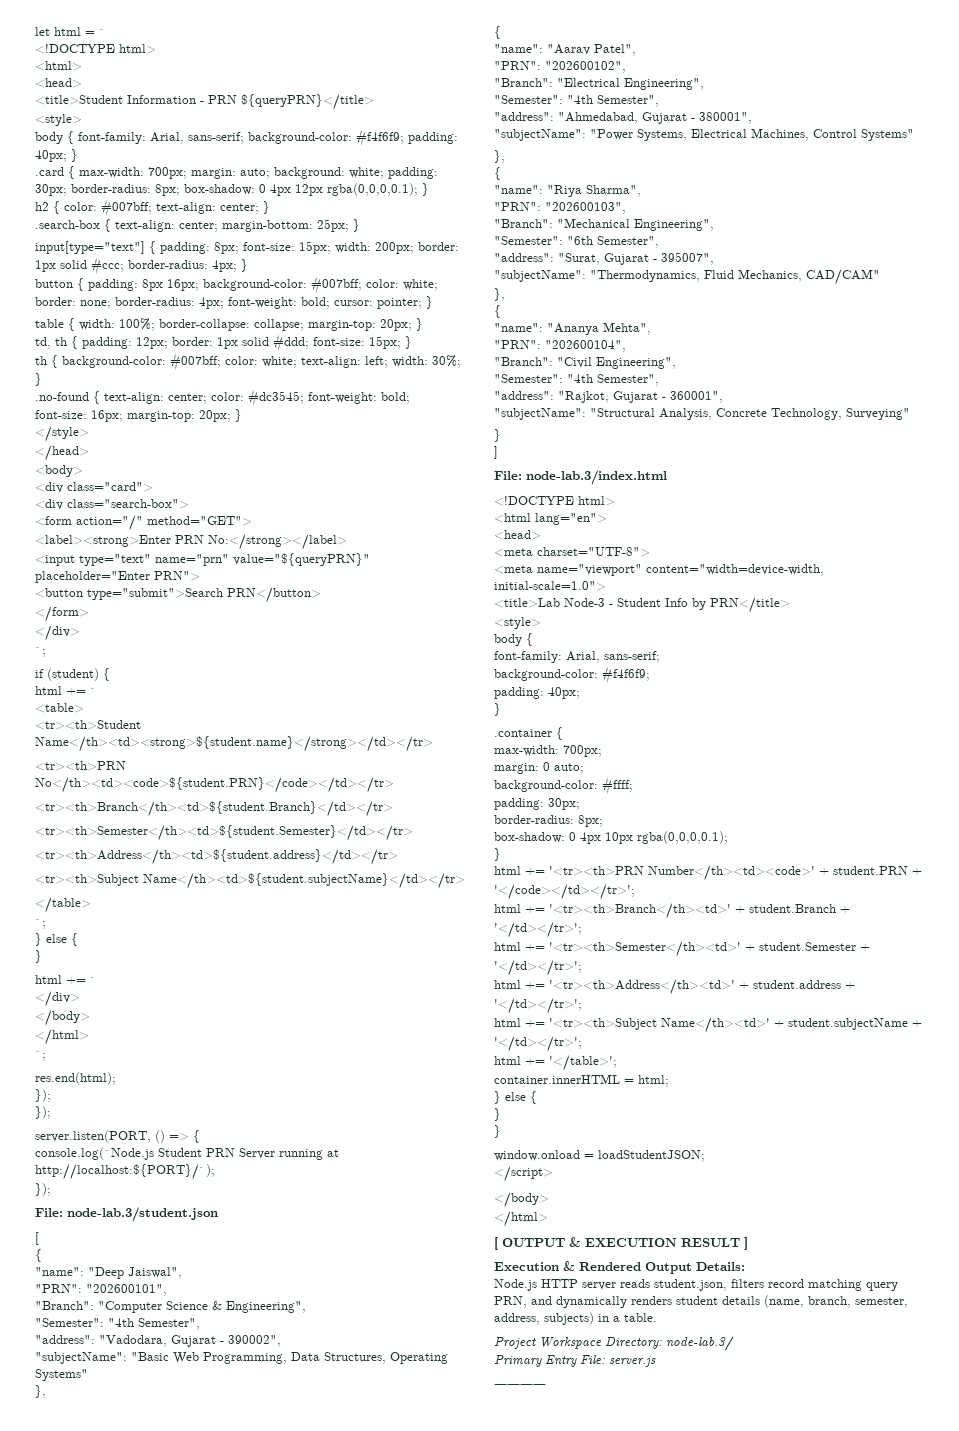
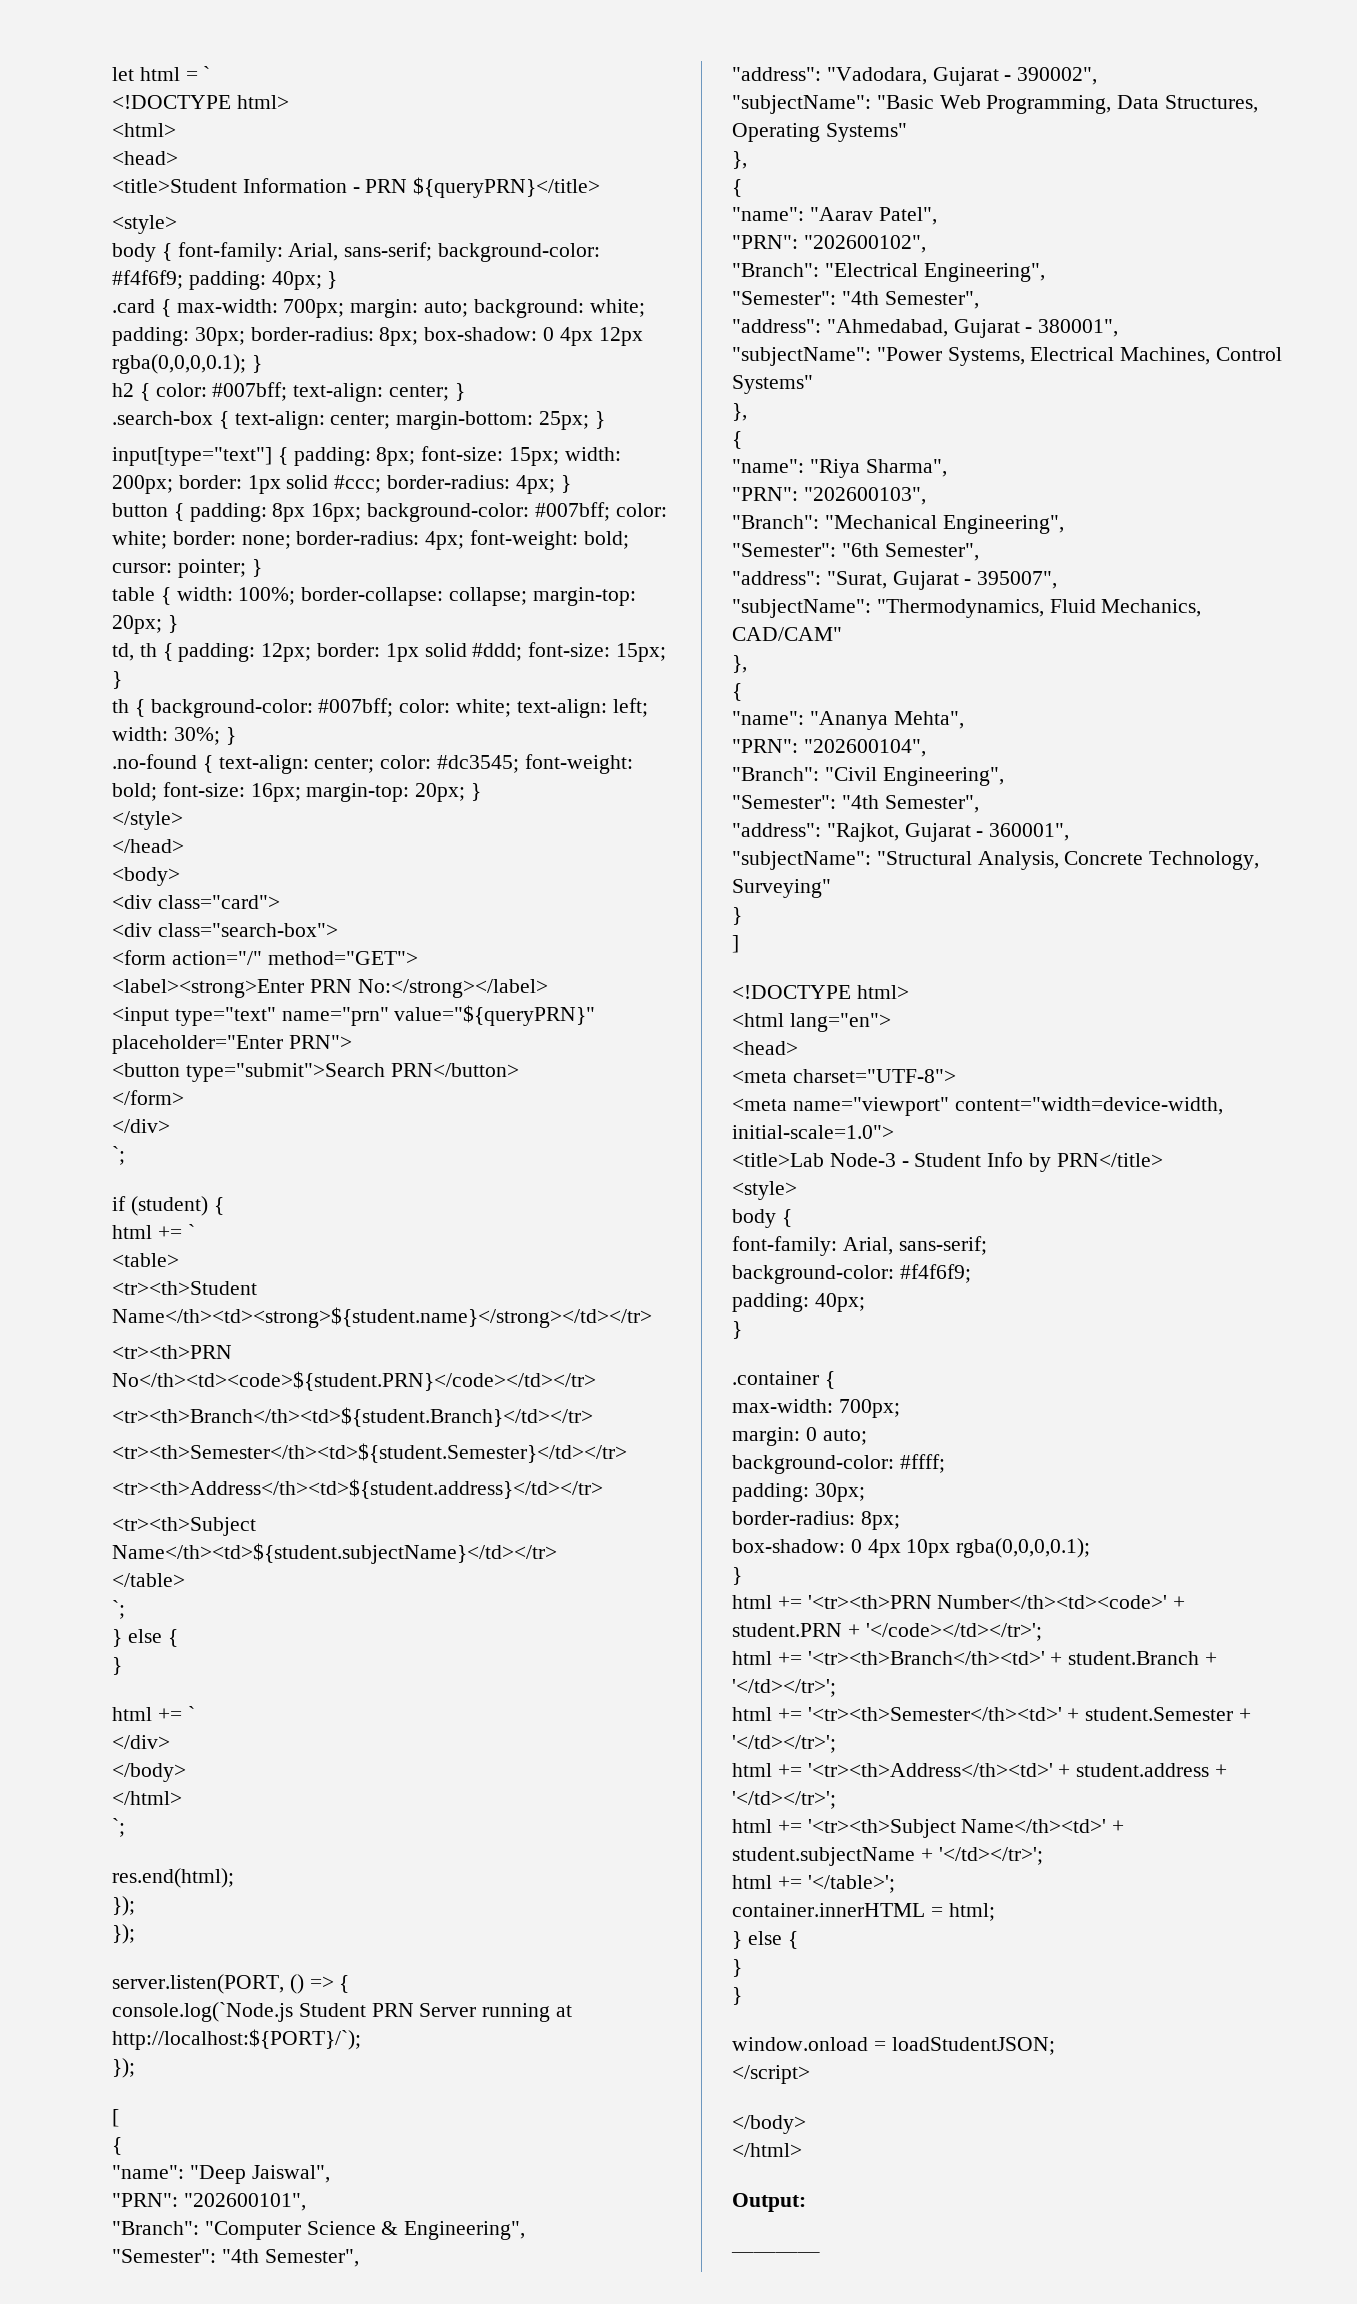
- File: node-lab.3/student.json
- File: node-lab.3/index.html
- [ OUTPUT & EXECUTION RESULT ]
- Execution & Rendered Output Details:
- Node.js HTTP server reads student.json, filters record matching query PRN, and dynamically renders student details (name, branch, semester, address, subjects) in a table.
- Project Workspace Directory: node-lab.3/
- Primary Entry File: server.js
+ Output:

